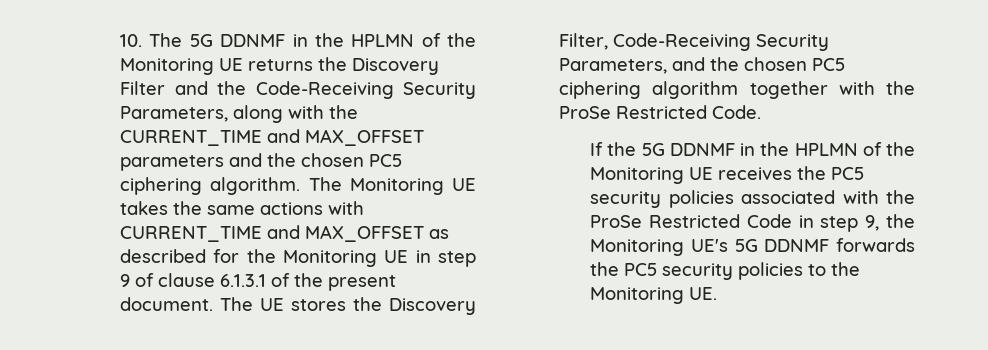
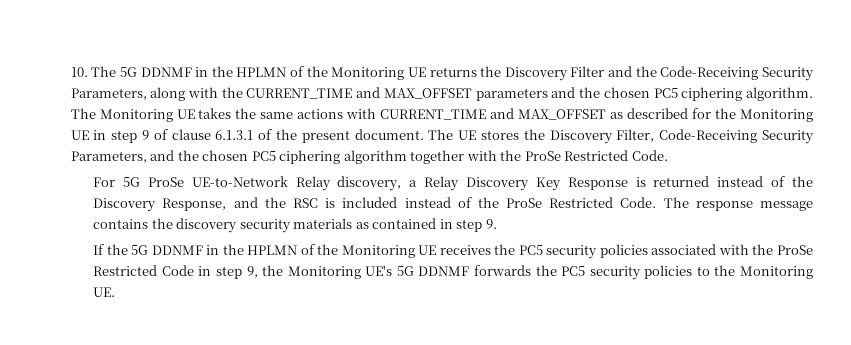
+ For 5G ProSe UE-to-Network Relay discovery, a Relay Discovery Key Response is returned instead of the Discovery Response, and the RSC is included instead of the ProSe Restricted Code. The response message contains the discovery security materials as contained in step 9.

